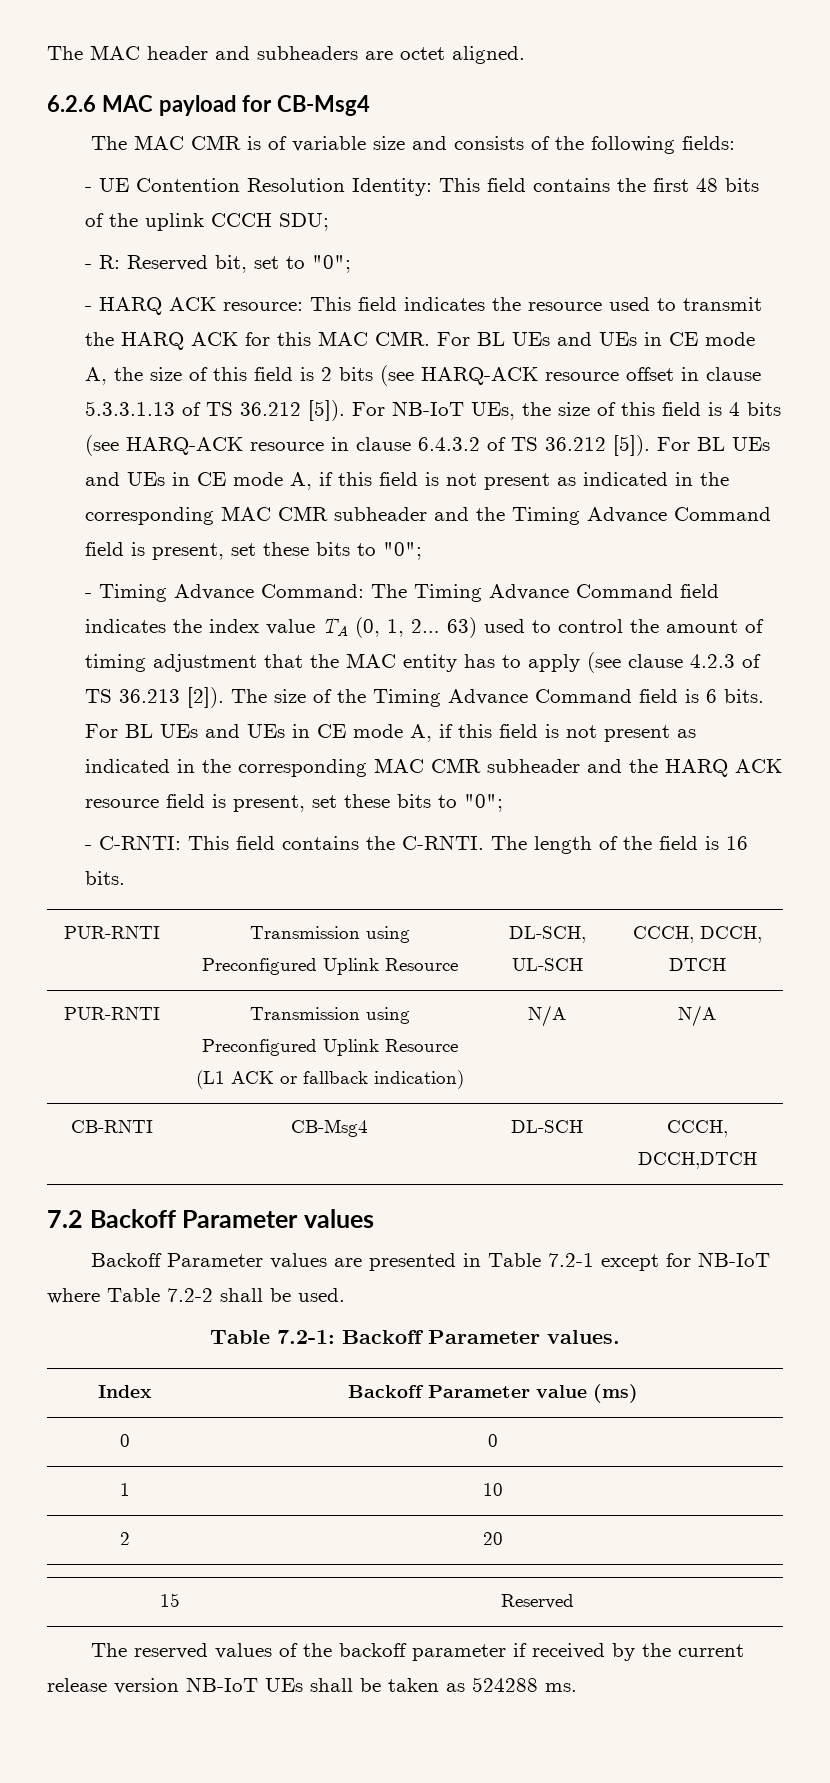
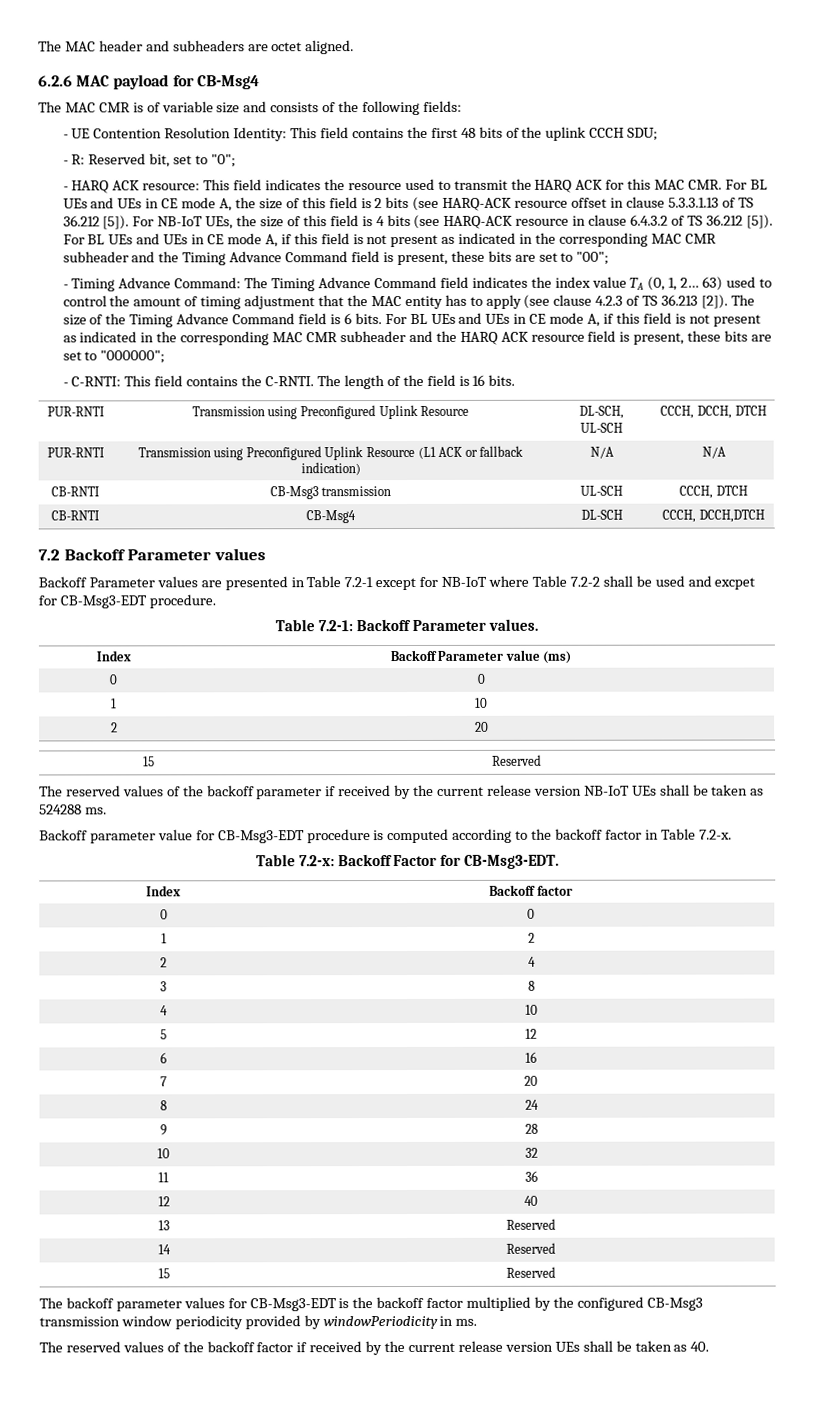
- For BL UEs and UEs in CE mode A, if this field is not present as indicated in the corresponding MAC CMR subheader and the Timing Advance Command field is present, set these bits to "0";
+ For BL UEs and UEs in CE mode A, if this field is not present as indicated in the corresponding MAC CMR subheader and the Timing Advance Command field is present, these bits are set to "00";
- For BL UEs and UEs in CE mode A, if this field is not present as indicated in the corresponding MAC CMR subheader and the HARQ ACK resource field is present, set these bits to "0";
+ For BL UEs and UEs in CE mode A, if this field is not present as indicated in the corresponding MAC CMR subheader and the HARQ ACK resource field is present, these bits are set to "000000";
+ CB-RNTI | CB-Msg3 transmission | UL-SCH | CCCH, DTCH
- Backoff Parameter values are presented in Table 7.2-1 except for NB-IoT where Table 7.2-2 shall be used.
+ Backoff Parameter values are presented in Table 7.2-1 except for NB-IoT where Table 7.2-2 shall be used and excpet for CB-Msg3-EDT procedure.
+ Backoff parameter value for CB-Msg3-EDT procedure is computed according to the backoff factor in Table 7.2-x.
+ Table 7.2-x: Backoff Factor for CB-Msg3-EDT.
+ Index | Backoff factor
+ 0 | 0
+ 1 | 2
+ 2 | 4
+ 3 | 8
+ 4 | 10
+ 5 | 12
+ 6 | 16
+ 7 | 20
+ 8 | 24
+ 9 | 28
+ 10 | 32
+ 11 | 36
+ 12 | 40
+ 13 | Reserved
+ 14 | Reserved
+ 15 | Reserved
+ The backoff parameter values for CB-Msg3-EDT is the backoff factor multiplied by the configured CB-Msg3 transmission window periodicity provided by windowPeriodicity in ms.
+ The reserved values of the backoff factor if received by the current release version UEs shall be taken as 40.

